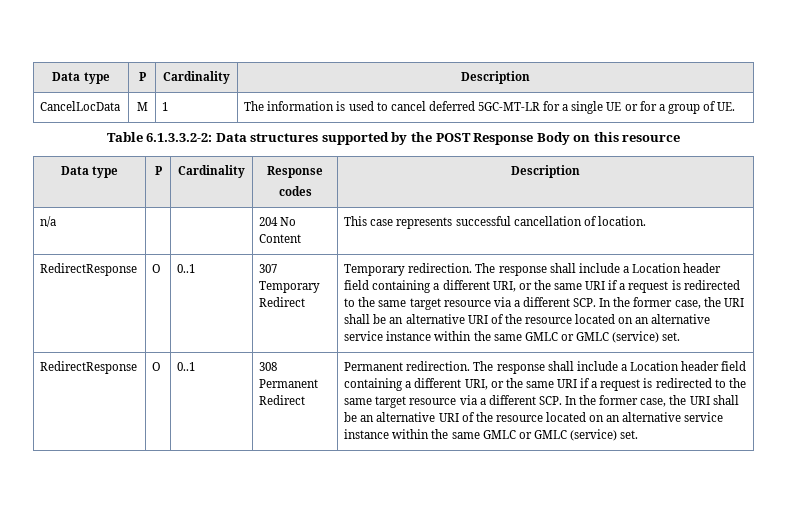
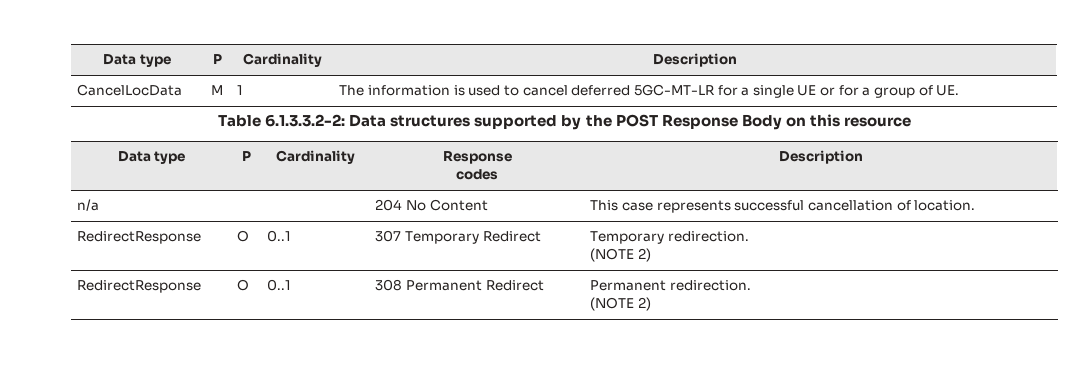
- Temporary redirection. The response shall include a Location header field containing a different URI, or the same URI if a request is redirected to the same target resource via a different SCP. In the former case, the URI shall be an alternative URI of the resource located on an alternative service instance within the same GMLC or GMLC (service) set.
+ Temporary redirection.
+ (NOTE 2)
- Permanent redirection. The response shall include a Location header field containing a different URI, or the same URI if a request is redirected to the same target resource via a different SCP. In the former case, the URI shall be an alternative URI of the resource located on an alternative service instance within the same GMLC or GMLC (service) set.
+ Permanent redirection.
+ (NOTE 2)

